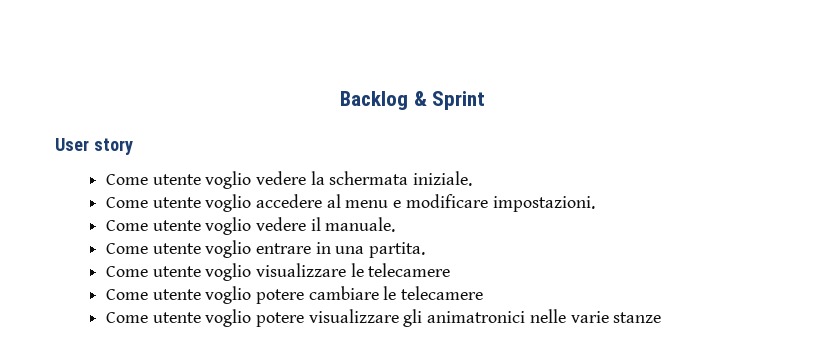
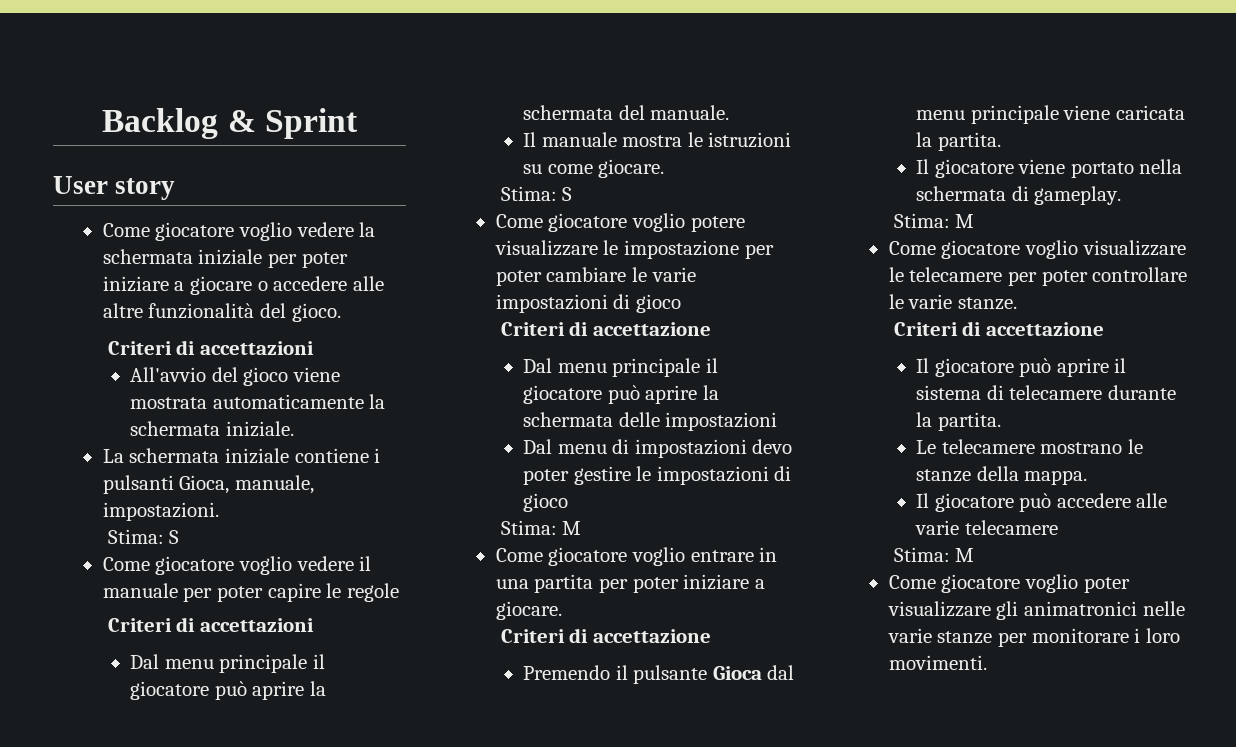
- Come utente voglio vedere la schermata iniziale.
- Come utente voglio accedere al menu e modificare impostazioni.
- Come utente voglio vedere il manuale.
- Come utente voglio entrare in una partita.
- Come utente voglio visualizzare le telecamere
- Come utente voglio potere cambiare le telecamere
- Come utente voglio potere visualizzare gli animatronici nelle varie stanze
+ Come giocatore voglio vedere la schermata iniziale per poter iniziare a giocare o accedere alle altre funzionalità del gioco.
+ Criteri di accettazioni
+ All'avvio del gioco viene mostrata automaticamente la schermata iniziale.
+ La schermata iniziale contiene i pulsanti Gioca, manuale, impostazioni.
+ Stima: S
+ Come giocatore voglio vedere il manuale per poter capire le regole
+ Criteri di accettazioni
+ Dal menu principale il giocatore può aprire la schermata del manuale.
+ Il manuale mostra le istruzioni su come giocare.
+ Stima: S
+ Come giocatore voglio potere visualizzare le impostazione per poter cambiare le varie impostazioni di gioco
+ Criteri di accettazione
+ Dal menu principale il giocatore può aprire la schermata delle impostazioni
+ Dal menu di impostazioni devo poter gestire le impostazioni di gioco
+ Stima: M
+ Come giocatore voglio entrare in una partita per poter iniziare a giocare.
+ Criteri di accettazione
+ Premendo il pulsante Gioca dal menu principale viene caricata la partita.
+ Il giocatore viene portato nella schermata di gameplay.
+ Stima: M
+ Come giocatore voglio visualizzare le telecamere per poter controllare le varie stanze.
+ Criteri di accettazione
+ Il giocatore può aprire il sistema di telecamere durante la partita.
+ Le telecamere mostrano le stanze della mappa.
+ Il giocatore può accedere alle varie telecamere
+ Stima: M
+ Come giocatore voglio poter visualizzare gli animatronici nelle varie stanze per monitorare i loro movimenti.

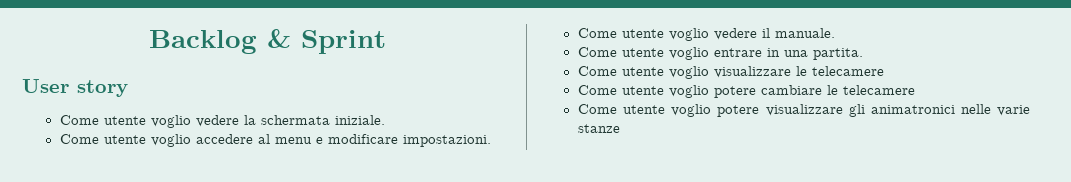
- Come giocatore voglio vedere la schermata iniziale per poter iniziare a giocare o accedere alle altre funzionalità del gioco.
- Criteri di accettazioni
- All'avvio del gioco viene mostrata automaticamente la schermata iniziale.
- La schermata iniziale contiene i pulsanti Gioca, manuale, impostazioni.
- Stima: S
- Come giocatore voglio vedere il manuale per poter capire le regole
- Criteri di accettazioni
- Dal menu principale il giocatore può aprire la schermata del manuale.
- Il manuale mostra le istruzioni su come giocare.
- Stima: S
- Come giocatore voglio potere visualizzare le impostazione per poter cambiare le varie impostazioni di gioco
- Criteri di accettazione
- Dal menu principale il giocatore può aprire la schermata delle impostazioni
- Dal menu di impostazioni devo poter gestire le impostazioni di gioco
- Stima: M
- Come giocatore voglio entrare in una partita per poter iniziare a giocare.
- Criteri di accettazione
- Premendo il pulsante Gioca dal menu principale viene caricata la partita.
- Il giocatore viene portato nella schermata di gameplay.
- Stima: M
- Come giocatore voglio visualizzare le telecamere per poter controllare le varie stanze.
- Criteri di accettazione
- Il giocatore può aprire il sistema di telecamere durante la partita.
- Le telecamere mostrano le stanze della mappa.
- Il giocatore può accedere alle varie telecamere
- Stima: M
- Come giocatore voglio poter visualizzare gli animatronici nelle varie stanze per monitorare i loro movimenti.
+ Come utente voglio vedere la schermata iniziale.
+ Come utente voglio accedere al menu e modificare impostazioni.
+ Come utente voglio vedere il manuale.
+ Come utente voglio entrare in una partita.
+ Come utente voglio visualizzare le telecamere
+ Come utente voglio potere cambiare le telecamere
+ Come utente voglio potere visualizzare gli animatronici nelle varie stanze

